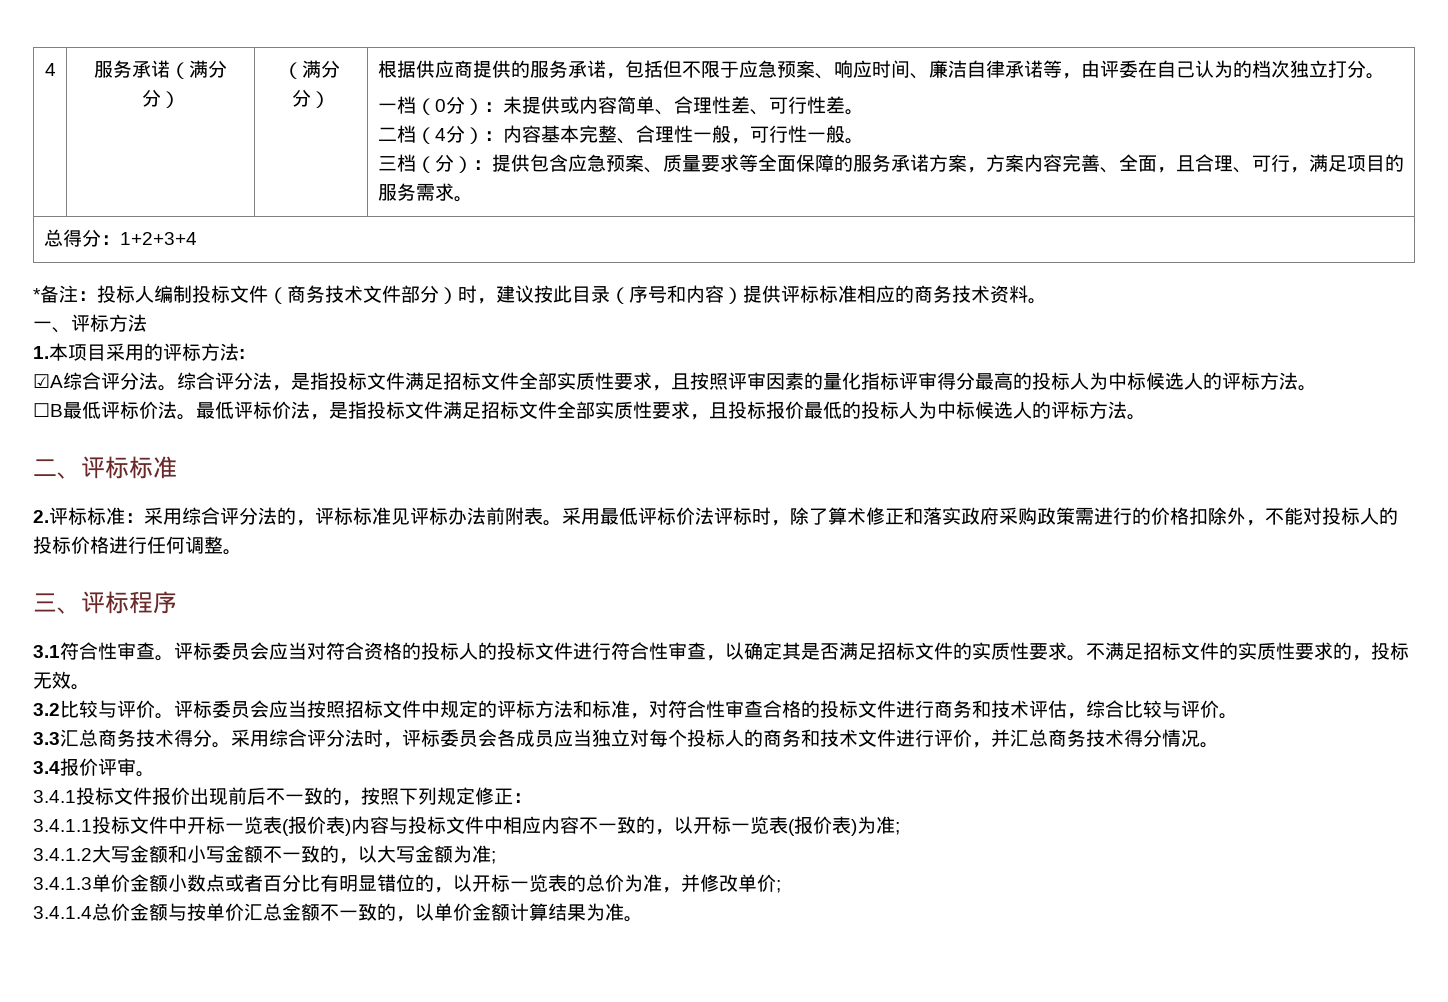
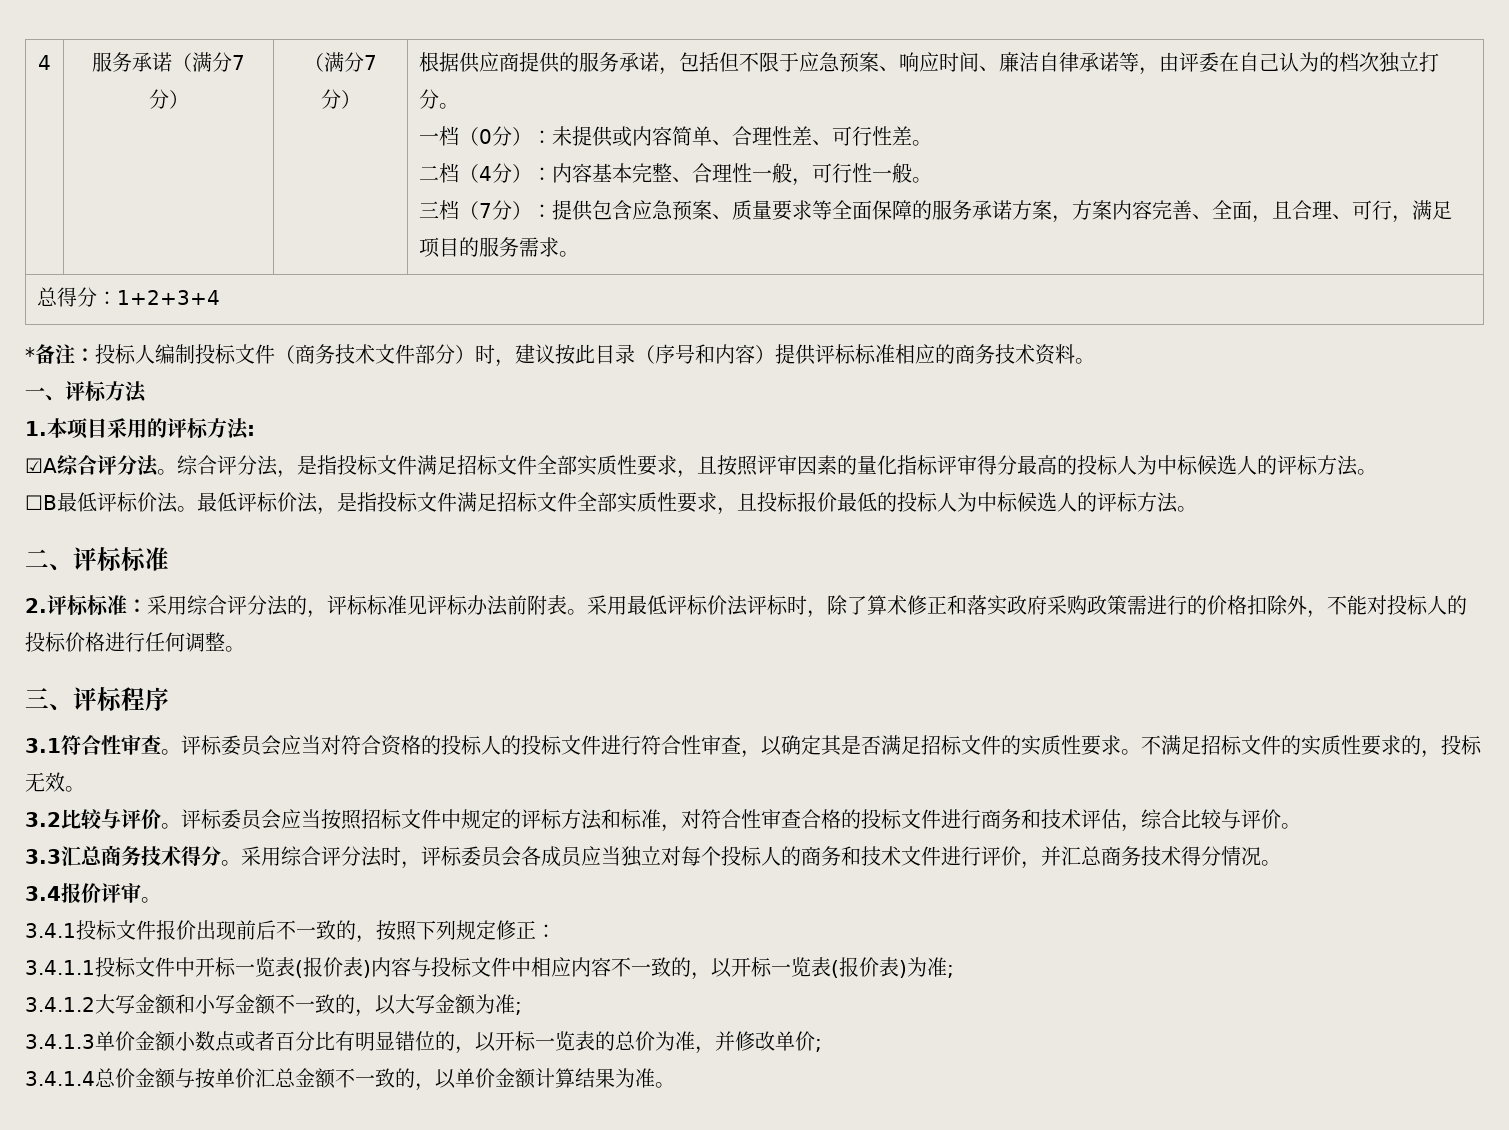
- 服务承诺（满分分） | （满分分）
+ 服务承诺（满分7分） | （满分7分）
- 三档（分）：提供包含应急预案、质量要求等全面保障的服务承诺方案，方案内容完善、全面，且合理、可行，满足项目的服务需求。
+ 三档（7分）：提供包含应急预案、质量要求等全面保障的服务承诺方案，方案内容完善、全面，且合理、可行，满足项目的服务需求。

